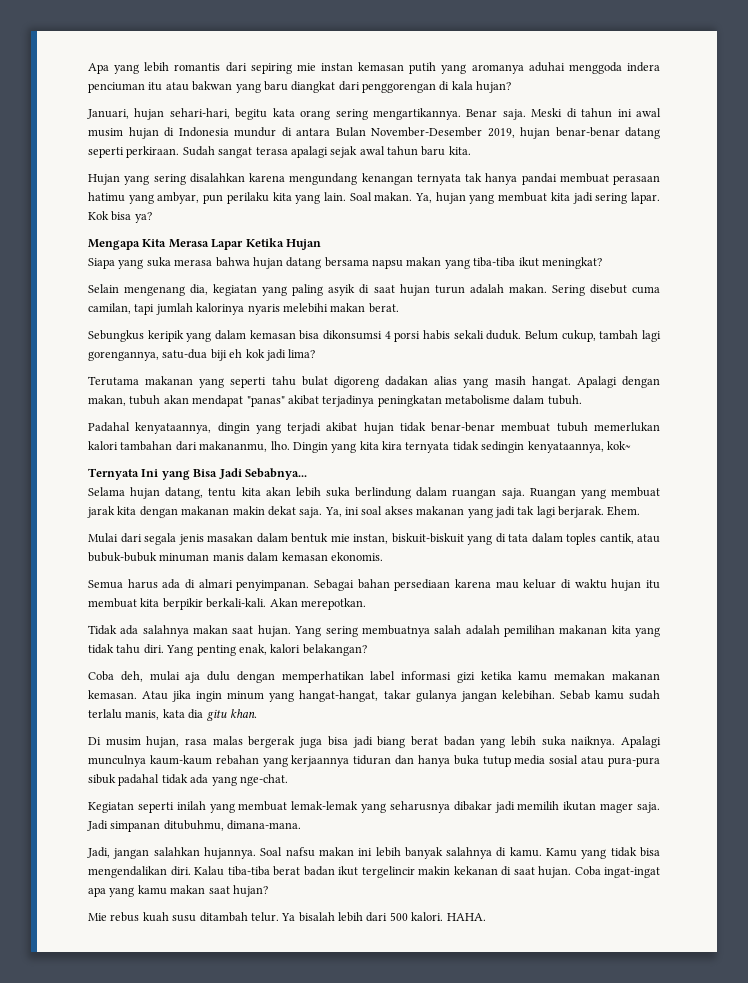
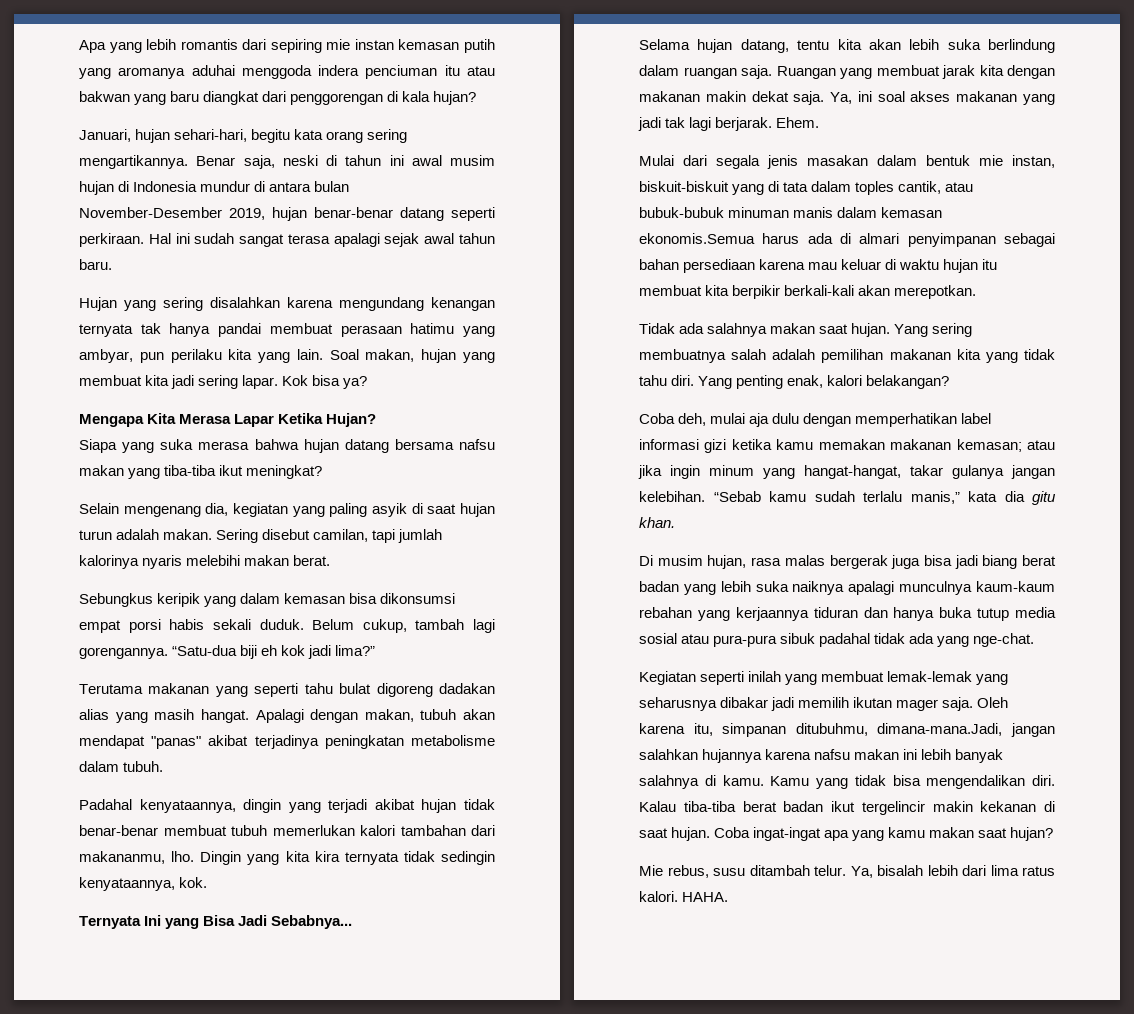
- Benar saja. Meski di tahun ini awal musim hujan di Indonesia mundur di antara Bulan November-Desember 2019, hujan benar-benar datang seperti perkiraan.
+ Benar saja, neski di tahun ini awal musim hujan di Indonesia mundur di antara bulan November-Desember 2019, hujan benar-benar datang seperti perkiraan.
- Sudah sangat terasa apalagi sejak awal tahun baru kita.
+ Hal ini sudah sangat terasa apalagi sejak awal tahun baru.
- Soal makan. Ya, hujan yang membuat kita jadi sering lapar.
+ Soal makan, hujan yang membuat kita jadi sering lapar.
- Mengapa Kita Merasa Lapar Ketika Hujan
+ Mengapa Kita Merasa Lapar Ketika Hujan?
- Siapa yang suka merasa bahwa hujan datang bersama napsu makan yang tiba-tiba ikut meningkat?
+ Siapa yang suka merasa bahwa hujan datang bersama nafsu makan yang tiba-tiba ikut meningkat?
- Sering disebut cuma camilan, tapi jumlah kalorinya nyaris melebihi makan berat.
+ Sering disebut camilan, tapi jumlah kalorinya nyaris melebihi makan berat.
- Sebungkus keripik yang dalam kemasan bisa dikonsumsi 4 porsi habis sekali duduk.
+ Sebungkus keripik yang dalam kemasan bisa dikonsumsi empat porsi habis sekali duduk.
- Belum cukup, tambah lagi gorengannya, satu-dua biji eh kok jadi lima?
+ Belum cukup, tambah lagi gorengannya. “Satu-dua biji eh kok jadi lima?”
- Dingin yang kita kira ternyata tidak sedingin kenyataannya, kok~
+ Dingin yang kita kira ternyata tidak sedingin kenyataannya, kok.
- Mulai dari segala jenis masakan dalam bentuk mie instan, biskuit-biskuit yang di tata dalam toples cantik, atau bubuk-bubuk minuman manis dalam kemasan ekonomis.
- Semua harus ada di almari penyimpanan. Sebagai bahan persediaan karena mau keluar di waktu hujan itu membuat kita berpikir berkali-kali. Akan merepotkan.
+ Mulai dari segala jenis masakan dalam bentuk mie instan, biskuit-biskuit yang di tata dalam toples cantik, atau bubuk-bubuk minuman manis dalam kemasan ekonomis.Semua harus ada di almari penyimpanan sebagai bahan persediaan karena mau keluar di waktu hujan itu membuat kita berpikir berkali-kali akan merepotkan.
- Coba deh, mulai aja dulu dengan memperhatikan label informasi gizi ketika kamu memakan makanan kemasan. Atau jika ingin minum yang hangat-hangat, takar gulanya jangan kelebihan.
+ Coba deh, mulai aja dulu dengan memperhatikan label informasi gizi ketika kamu memakan makanan kemasan; atau jika ingin minum yang hangat-hangat, takar gulanya jangan kelebihan.
- Sebab kamu sudah terlalu manis, kata dia gitu khan.
+ “Sebab kamu sudah terlalu manis,” kata dia gitu khan.
- Di musim hujan, rasa malas bergerak juga bisa jadi biang berat badan yang lebih suka naiknya. Apalagi munculnya kaum-kaum rebahan yang kerjaannya tiduran dan hanya buka tutup media sosial atau pura-pura sibuk padahal tidak ada yang nge-chat.
+ Di musim hujan, rasa malas bergerak juga bisa jadi biang berat badan yang lebih suka naiknya apalagi munculnya kaum-kaum rebahan yang kerjaannya tiduran dan hanya buka tutup media sosial atau pura-pura sibuk padahal tidak ada yang nge-chat.
- Jadi simpanan ditubuhmu, dimana-mana.
- Jadi, jangan salahkan hujannya. Soal nafsu makan ini lebih banyak salahnya di kamu.
+ Oleh karena itu, simpanan ditubuhmu, dimana-mana.Jadi, jangan salahkan hujannya karena nafsu makan ini lebih banyak salahnya di kamu.
- Mie rebus kuah susu ditambah telur.
+ Mie rebus, susu ditambah telur.
- Ya bisalah lebih dari 500 kalori.
+ Ya, bisalah lebih dari lima ratus kalori.

